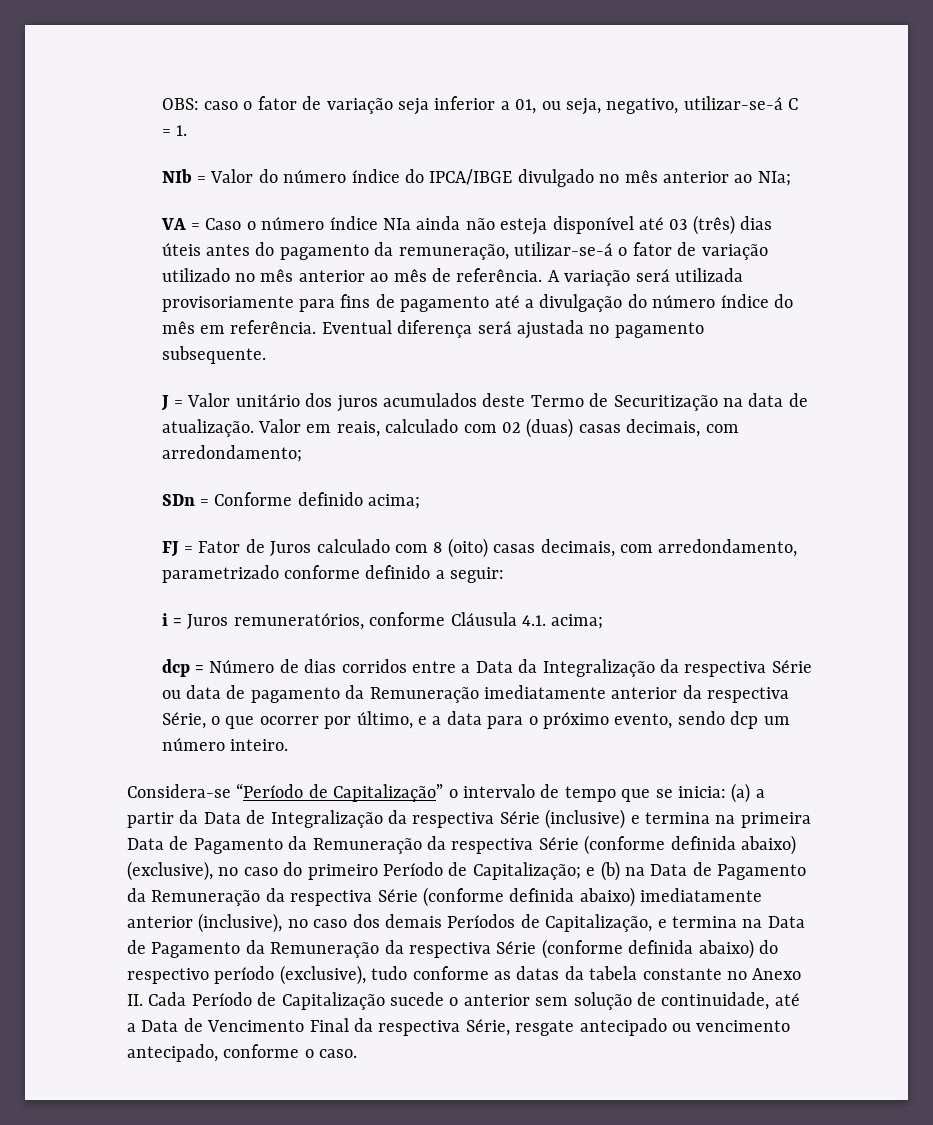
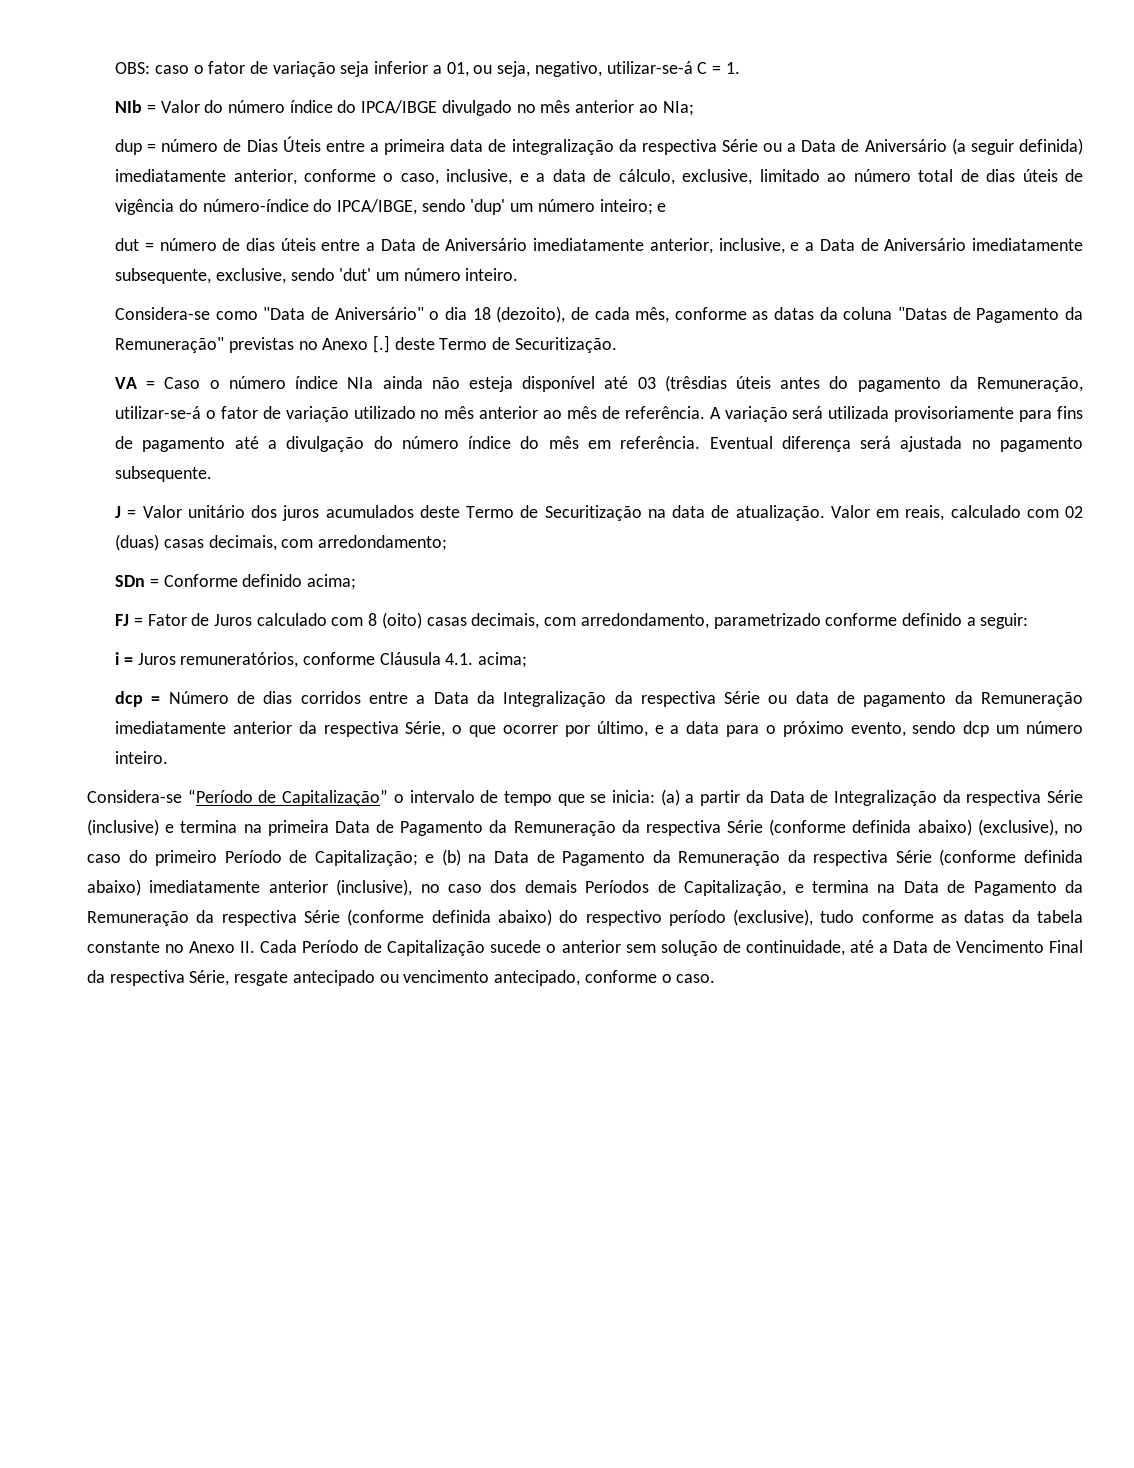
+ dup = número de Dias Úteis entre a primeira data de integralização da respectiva Série ou a Data de Aniversário (a seguir definida) imediatamente anterior, conforme o caso, inclusive, e a data de cálculo, exclusive, limitado ao número total de dias úteis de vigência do número-índice do IPCA/IBGE, sendo 'dup' um número inteiro; e
+ dut = número de dias úteis entre a Data de Aniversário imediatamente anterior, inclusive, e a Data de Aniversário imediatamente subsequente, exclusive, sendo 'dut' um número inteiro.
+ Considera-se como "Data de Aniversário" o dia 18 (dezoito), de cada mês, conforme as datas da coluna "Datas de Pagamento da Remuneração" previstas no Anexo [.] deste Termo de Securitização.
- VA = Caso o número índice NIa ainda não esteja disponível até 03 (três) dias úteis antes do pagamento da remuneração, utilizar-se-á o fator de variação utilizado no mês anterior ao mês de referência.
+ VA = Caso o número índice NIa ainda não esteja disponível até 03 (trêsdias úteis antes do pagamento da Remuneração, utilizar-se-á o fator de variação utilizado no mês anterior ao mês de referência.

